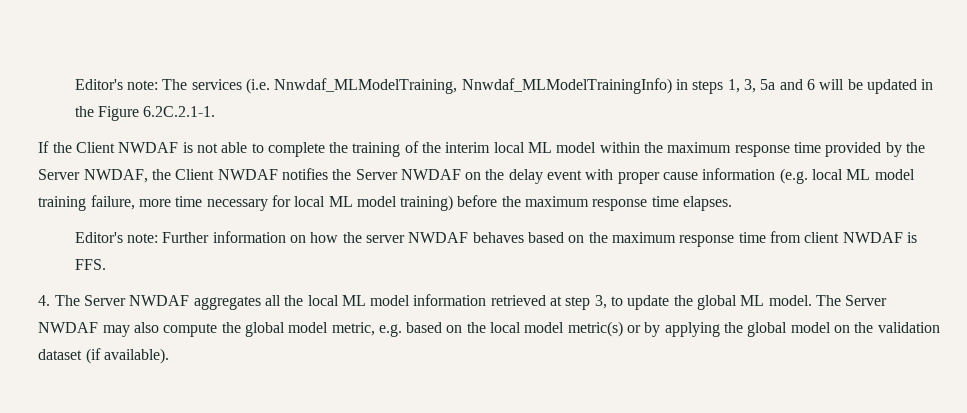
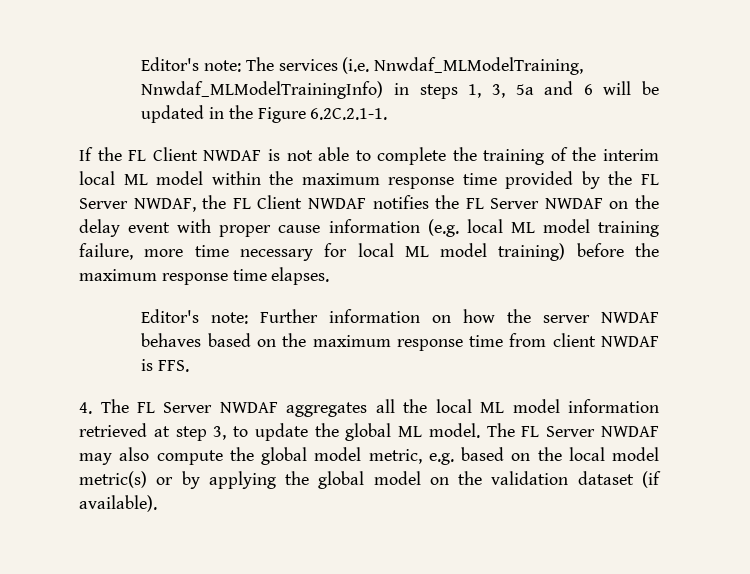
- If the Client NWDAF is not able to complete the training of the interim local ML model within the maximum response time provided by the Server NWDAF, the Client NWDAF notifies the Server NWDAF on the delay event with proper cause information (e.g. local ML model training failure, more time necessary for local ML model training) before the maximum response time elapses.
+ If the FL Client NWDAF is not able to complete the training of the interim local ML model within the maximum response time provided by the FL Server NWDAF, the FL Client NWDAF notifies the FL Server NWDAF on the delay event with proper cause information (e.g. local ML model training failure, more time necessary for local ML model training) before the maximum response time elapses.
- 4. The Server NWDAF aggregates all the local ML model information retrieved at step 3, to update the global ML model.
+ 4. The FL Server NWDAF aggregates all the local ML model information retrieved at step 3, to update the global ML model.
- The Server NWDAF may also compute the global model metric, e.g. based on the local model metric(s) or by applying the global model on the validation dataset (if available).
+ The FL Server NWDAF may also compute the global model metric, e.g. based on the local model metric(s) or by applying the global model on the validation dataset (if available).

